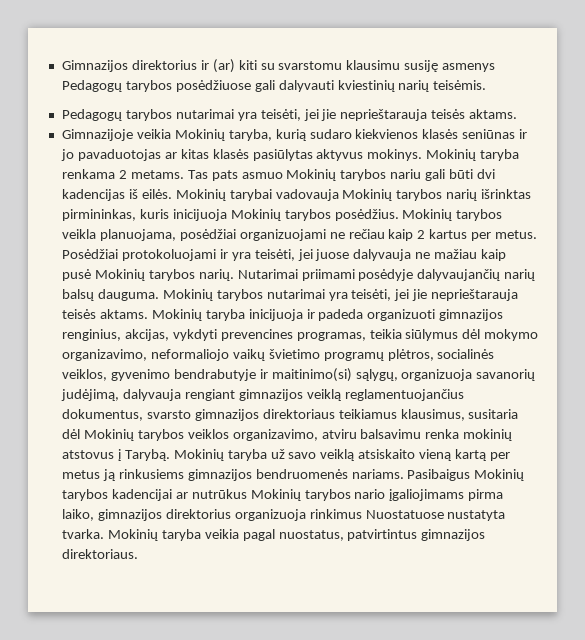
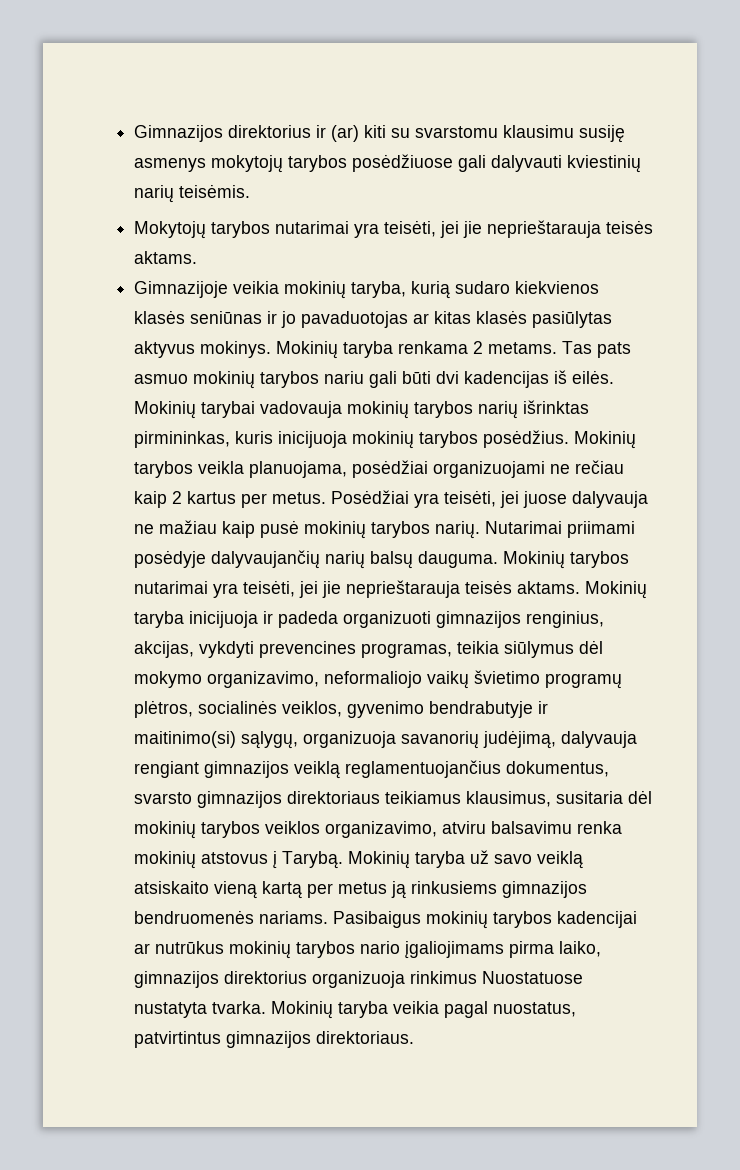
- Gimnazijos direktorius ir (ar) kiti su svarstomu klausimu susiję asmenys Pedagogų tarybos posėdžiuose gali dalyvauti kviestinių narių teisėmis.
+ Gimnazijos direktorius ir (ar) kiti su svarstomu klausimu susiję asmenys mokytojų tarybos posėdžiuose gali dalyvauti kviestinių narių teisėmis.
- Pedagogų tarybos nutarimai yra teisėti, jei jie neprieštarauja teisės aktams.
+ Mokytojų tarybos nutarimai yra teisėti, jei jie neprieštarauja teisės aktams.
- Gimnazijoje veikia Mokinių taryba, kurią sudaro kiekvienos klasės seniūnas ir jo pavaduotojas ar kitas klasės pasiūlytas aktyvus mokinys.
+ Gimnazijoje veikia mokinių taryba, kurią sudaro kiekvienos klasės seniūnas ir jo pavaduotojas ar kitas klasės pasiūlytas aktyvus mokinys.
- Tas pats asmuo Mokinių tarybos nariu gali būti dvi kadencijas iš eilės.
+ Tas pats asmuo mokinių tarybos nariu gali būti dvi kadencijas iš eilės.
- Mokinių tarybai vadovauja Mokinių tarybos narių išrinktas pirmininkas, kuris inicijuoja Mokinių tarybos posėdžius.
+ Mokinių tarybai vadovauja mokinių tarybos narių išrinktas pirmininkas, kuris inicijuoja mokinių tarybos posėdžius.
- Posėdžiai protokoluojami ir yra teisėti, jei juose dalyvauja ne mažiau kaip pusė Mokinių tarybos narių.
+ Posėdžiai yra teisėti, jei juose dalyvauja ne mažiau kaip pusė mokinių tarybos narių.
- Mokinių taryba inicijuoja ir padeda organizuoti gimnazijos renginius, akcijas, vykdyti prevencines programas, teikia siūlymus dėl mokymo organizavimo, neformaliojo vaikų švietimo programų plėtros, socialinės veiklos, gyvenimo bendrabutyje ir maitinimo(si) sąlygų, organizuoja savanorių judėjimą, dalyvauja rengiant gimnazijos veiklą reglamentuojančius dokumentus, svarsto gimnazijos direktoriaus teikiamus klausimus, susitaria dėl Mokinių tarybos veiklos organizavimo, atviru balsavimu renka mokinių atstovus į Tarybą.
+ Mokinių taryba inicijuoja ir padeda organizuoti gimnazijos renginius, akcijas, vykdyti prevencines programas, teikia siūlymus dėl mokymo organizavimo, neformaliojo vaikų švietimo programų plėtros, socialinės veiklos, gyvenimo bendrabutyje ir maitinimo(si) sąlygų, organizuoja savanorių judėjimą, dalyvauja rengiant gimnazijos veiklą reglamentuojančius dokumentus, svarsto gimnazijos direktoriaus teikiamus klausimus, susitaria dėl mokinių tarybos veiklos organizavimo, atviru balsavimu renka mokinių atstovus į Tarybą.
- Pasibaigus Mokinių tarybos kadencijai ar nutrūkus Mokinių tarybos nario įgaliojimams pirma laiko, gimnazijos direktorius organizuoja rinkimus Nuostatuose nustatyta tvarka.
+ Pasibaigus mokinių tarybos kadencijai ar nutrūkus mokinių tarybos nario įgaliojimams pirma laiko, gimnazijos direktorius organizuoja rinkimus Nuostatuose nustatyta tvarka.

